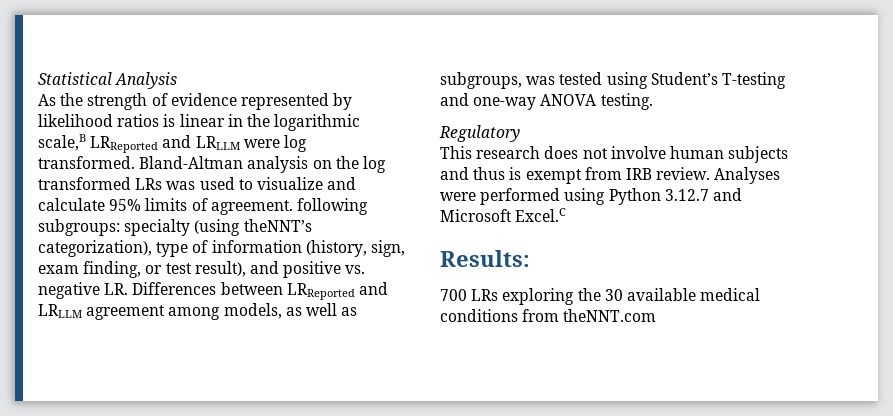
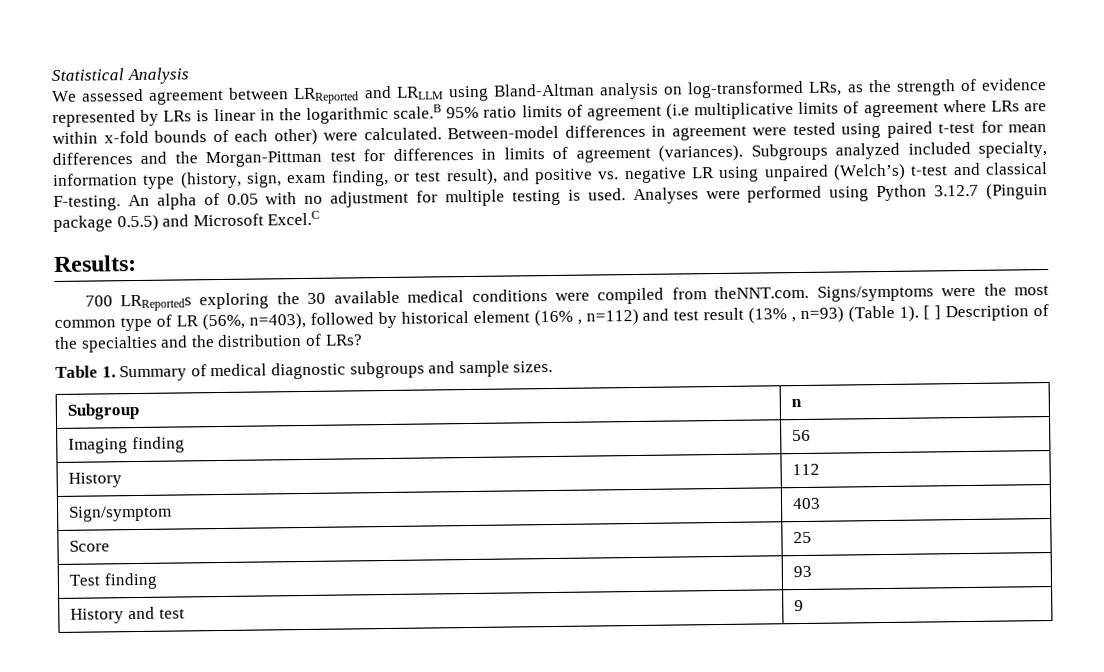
- As the strength of evidence represented by likelihood ratios is linear in the logarithmic scale,B LRReported and LRLLM were log transformed. Bland-Altman analysis on the log transformed LRs was used to visualize and calculate 95% limits of agreement. following subgroups: specialty (using theNNT’s categorization), type of information (history, sign, exam finding, or test result), and positive vs. negative LR. Differences between LRReported and LRLLM agreement among models, as well as subgroups, was tested using Student’s T-testing and one-way ANOVA testing.
- Regulatory
- This research does not involve human subjects and thus is exempt from IRB review.
+ We assessed agreement between LRReported and LRLLM using Bland-Altman analysis on log-transformed LRs, as the strength of evidence represented by LRs is linear in the logarithmic scale.B 95% ratio limits of agreement (i.e multiplicative limits of agreement where LRs are within x-fold bounds of each other) were calculated. Between-model differences in agreement were tested using paired t-test for mean differences and the Morgan-Pittman test for differences in limits of agreement (variances). Subgroups analyzed included specialty, information type (history, sign, exam finding, or test result), and positive vs. negative LR using unpaired (Welch’s) t-test and classical F-testing. An alpha of 0.05 with no adjustment for multiple testing is used.
- Analyses were performed using Python 3.12.7 and Microsoft Excel.C
+ Analyses were performed using Python 3.12.7 (Pinguin package 0.5.5) and Microsoft Excel.C
- 700 LRs exploring the 30 available medical conditions from theNNT.com
+ 700 LRReporteds exploring the 30 available medical conditions were compiled from theNNT.com. Signs/symptoms were the most common type of LR (56%, n=403), followed by historical element (16% , n=112) and test result (13% , n=93) (Table 1). [ ] Description of the specialties and the distribution of LRs?
+ Table 1. Summary of medical diagnostic subgroups and sample sizes.
+ Subgroup | n
+ Imaging finding | 56
+ History | 112
+ Sign/symptom | 403
+ Score | 25
+ Test finding | 93
+ History and test | 9

